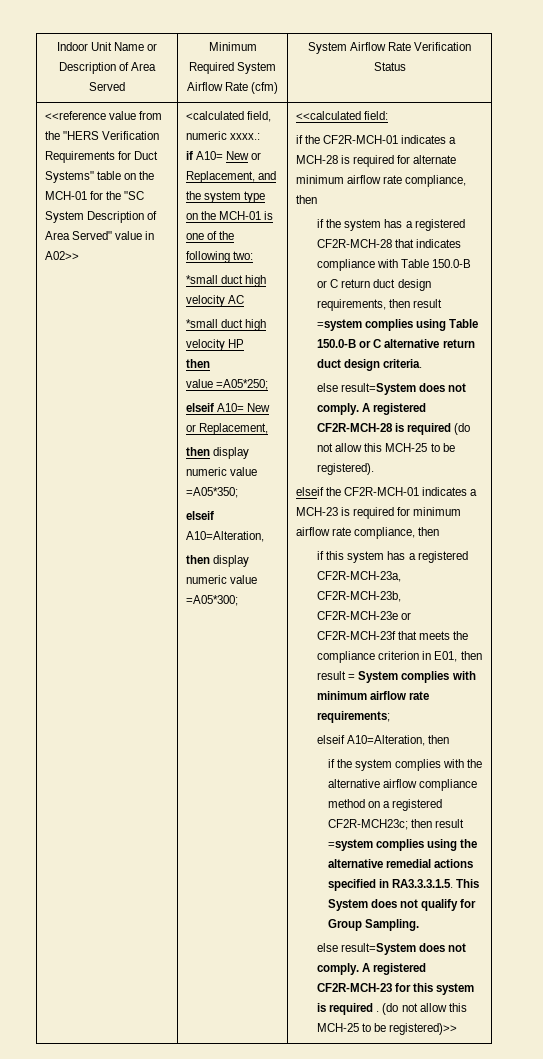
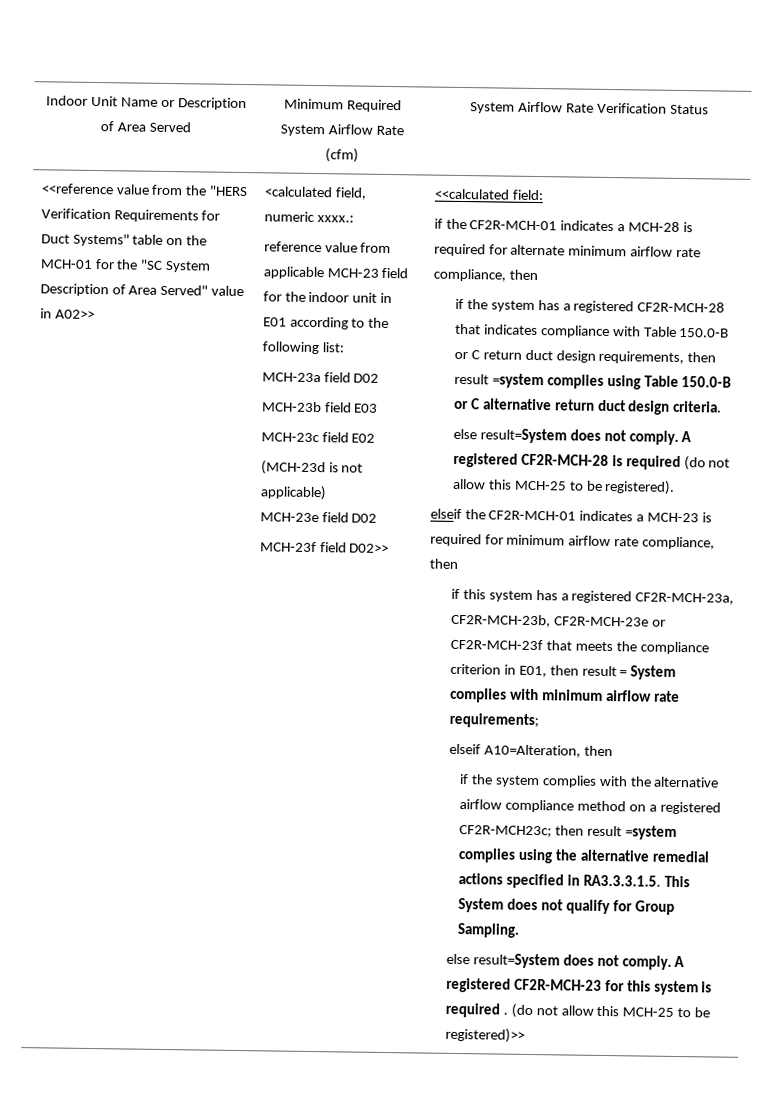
- if A10= New or Replacement, and the system type on the MCH-01 is one of the following two:
- *small duct high velocity AC
- *small duct high velocity HP
- then
- value =A05*250;
- elseif A10= New or Replacement,
- then display numeric value =A05*350;
- elseif A10=Alteration,
- then display numeric value =A05*300;
+ reference value from applicable MCH-23 field for the indoor unit in E01 according to the following list:
+ MCH-23a field D02
+ MCH-23b field E03
+ MCH-23c field E02
+ (MCH-23d is not applicable)
+ MCH-23e field D02
+ MCH-23f field D02>>

